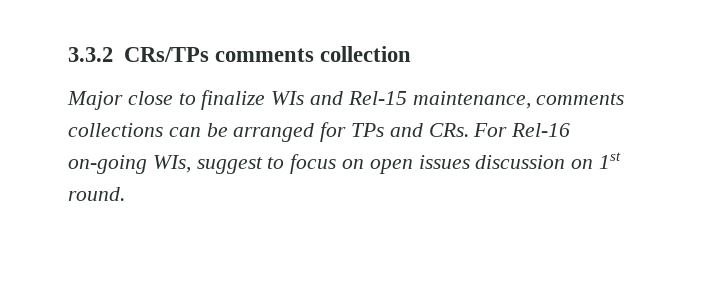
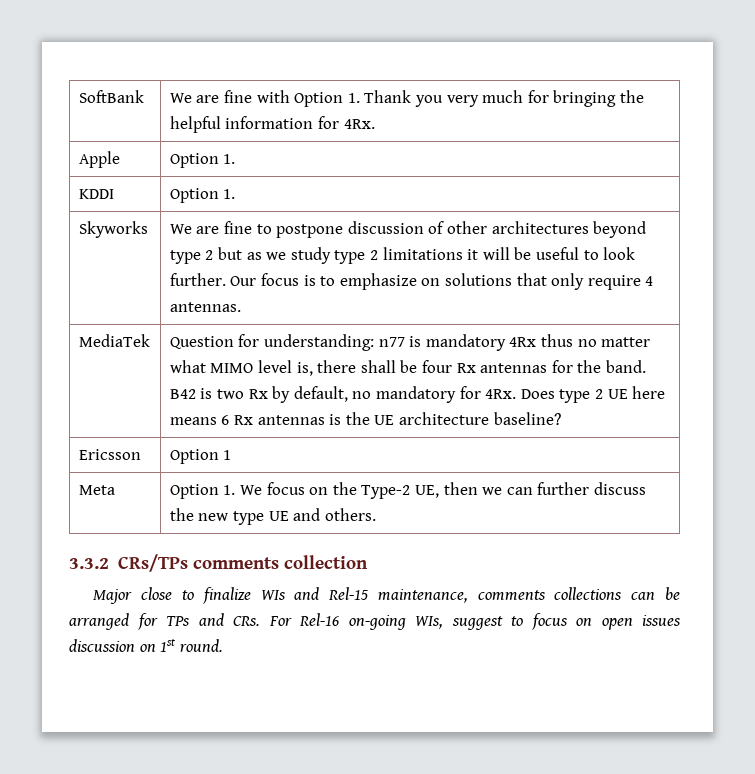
+ SoftBank | We are fine with Option 1. Thank you very much for bringing the helpful information for 4Rx.
+ Apple | Option 1.
+ KDDI | Option 1.
+ Skyworks | We are fine to postpone discussion of other architectures beyond type 2 but as we study type 2 limitations it will be useful to look further. Our focus is to emphasize on solutions that only require 4 antennas.
+ MediaTek | Question for understanding: n77 is mandatory 4Rx thus no matter what MIMO level is, there shall be four Rx antennas for the band. B42 is two Rx by default, no mandatory for 4Rx. Does type 2 UE here means 6 Rx antennas is the UE architecture baseline?
+ Ericsson | Option 1
+ Meta | Option 1. We focus on the Type-2 UE, then we can further discuss the new type UE and others.

